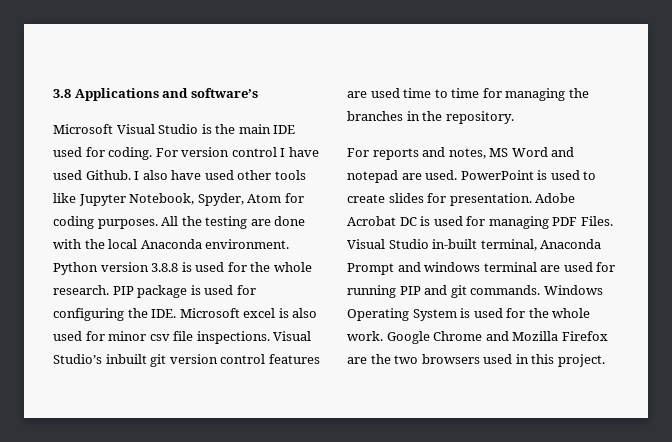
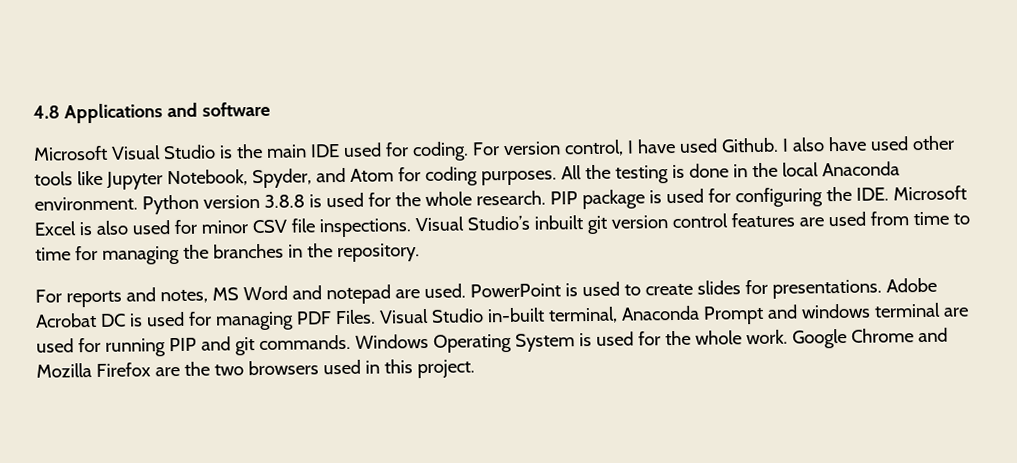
- 3.8 Applications and software’s
+ 4.8 Applications and software
- For version control I have used Github.
+ For version control, I have used Github.
- I also have used other tools like Jupyter Notebook, Spyder, Atom for coding purposes.
+ I also have used other tools like Jupyter Notebook, Spyder, and Atom for coding purposes.
- All the testing are done with the local Anaconda environment.
+ All the testing is done in the local Anaconda environment.
- PIP package is used for configuring the IDE. Microsoft excel is also used for minor csv file inspections.
+ PIP package is used for configuring the IDE. Microsoft Excel is also used for minor CSV file inspections.
- Visual Studio’s inbuilt git version control features are used time to time for managing the branches in the repository.
+ Visual Studio’s inbuilt git version control features are used from time to time for managing the branches in the repository.
- PowerPoint is used to create slides for presentation.
+ PowerPoint is used to create slides for presentations.

